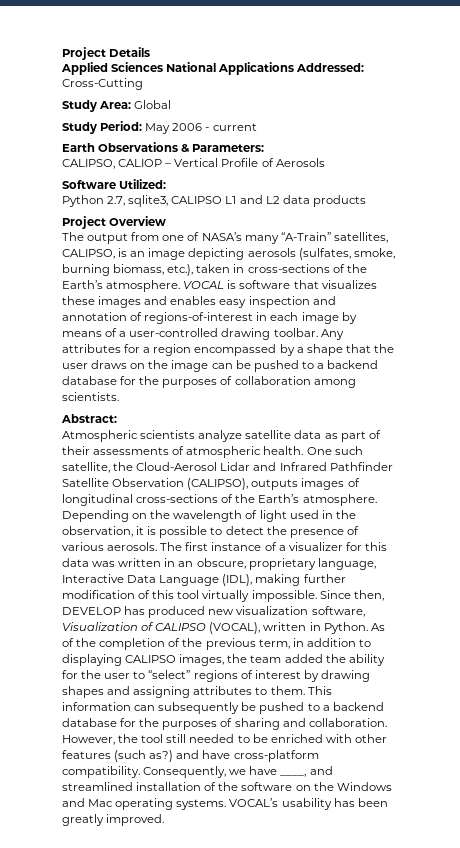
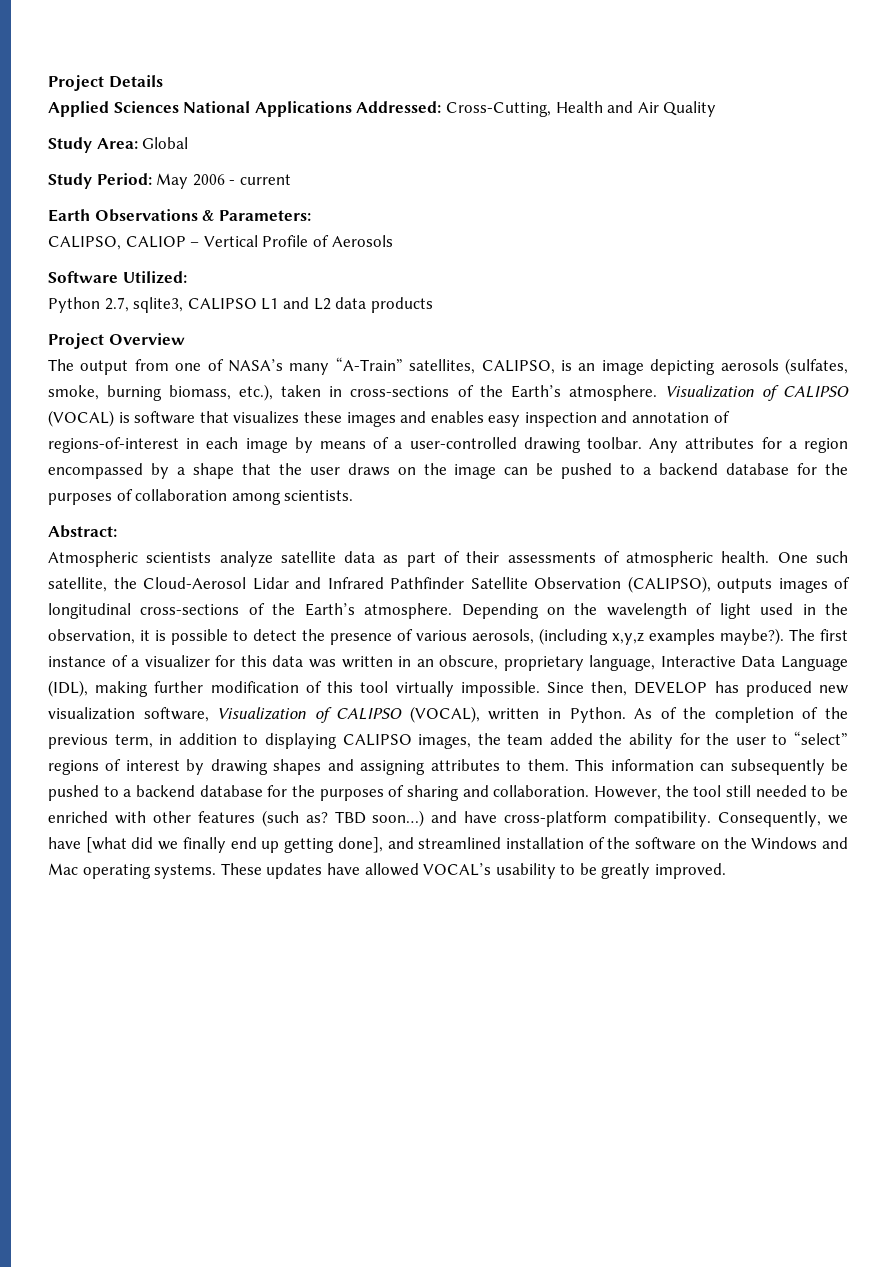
- Applied Sciences National Applications Addressed: Cross-Cutting
+ Applied Sciences National Applications Addressed: Cross-Cutting, Health and Air Quality
- VOCAL is software that visualizes these images and enables easy inspection and annotation of regions-of-interest in each image by means of a user-controlled drawing toolbar.
+ Visualization of CALIPSO (VOCAL) is software that visualizes these images and enables easy inspection and annotation of regions-of-interest in each image by means of a user-controlled drawing toolbar.
- Depending on the wavelength of light used in the observation, it is possible to detect the presence of various aerosols.
+ Depending on the wavelength of light used in the observation, it is possible to detect the presence of various aerosols, (including x,y,z examples maybe?).
- However, the tool still needed to be enriched with other features (such as?) and have cross-platform compatibility.
+ However, the tool still needed to be enriched with other features (such as? TBD soon…) and have cross-platform compatibility.
- Consequently, we have ____, and streamlined installation of the software on the Windows and Mac operating systems.
+ Consequently, we have [what did we finally end up getting done], and streamlined installation of the software on the Windows and Mac operating systems.
- VOCAL’s usability has been greatly improved.
+ These updates have allowed VOCAL’s usability to be greatly improved.

